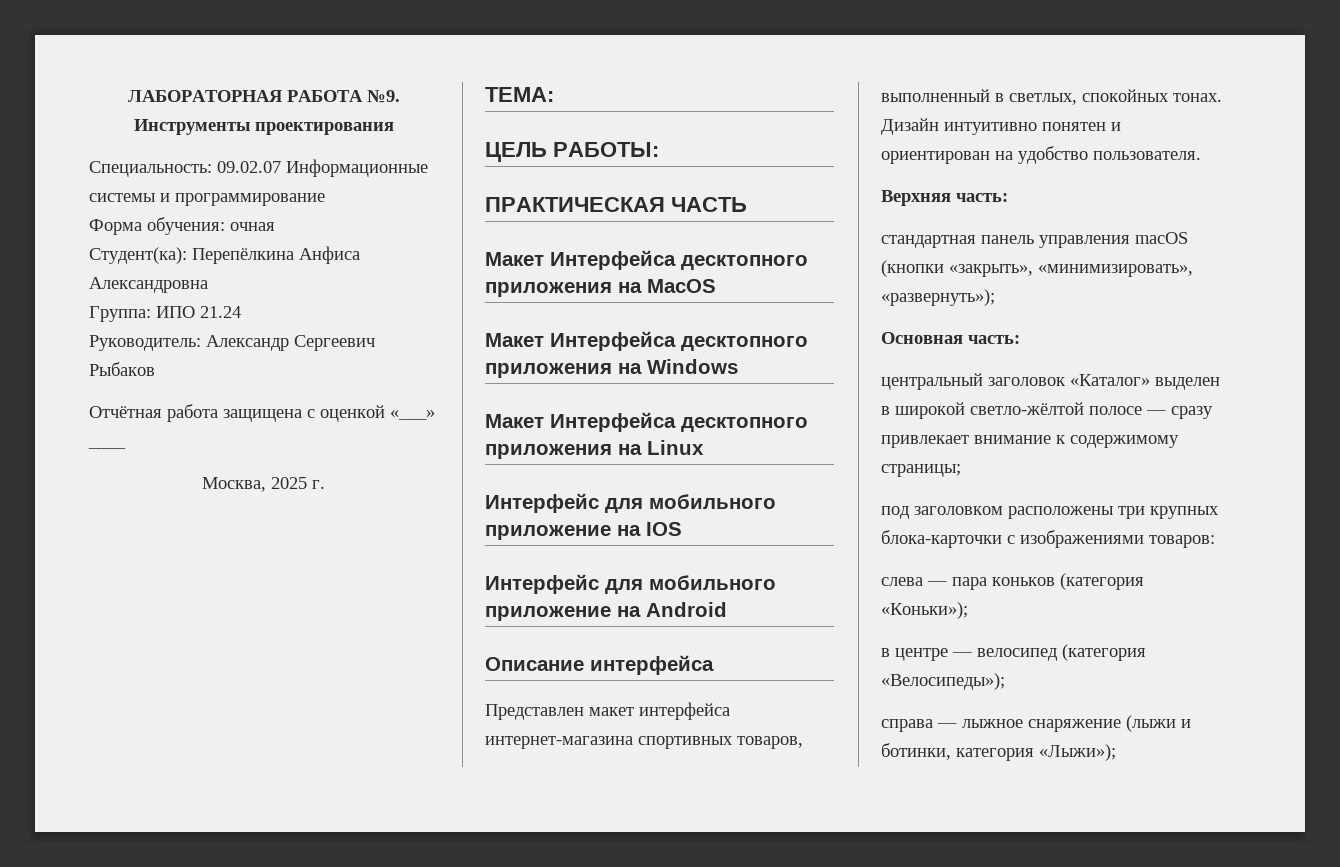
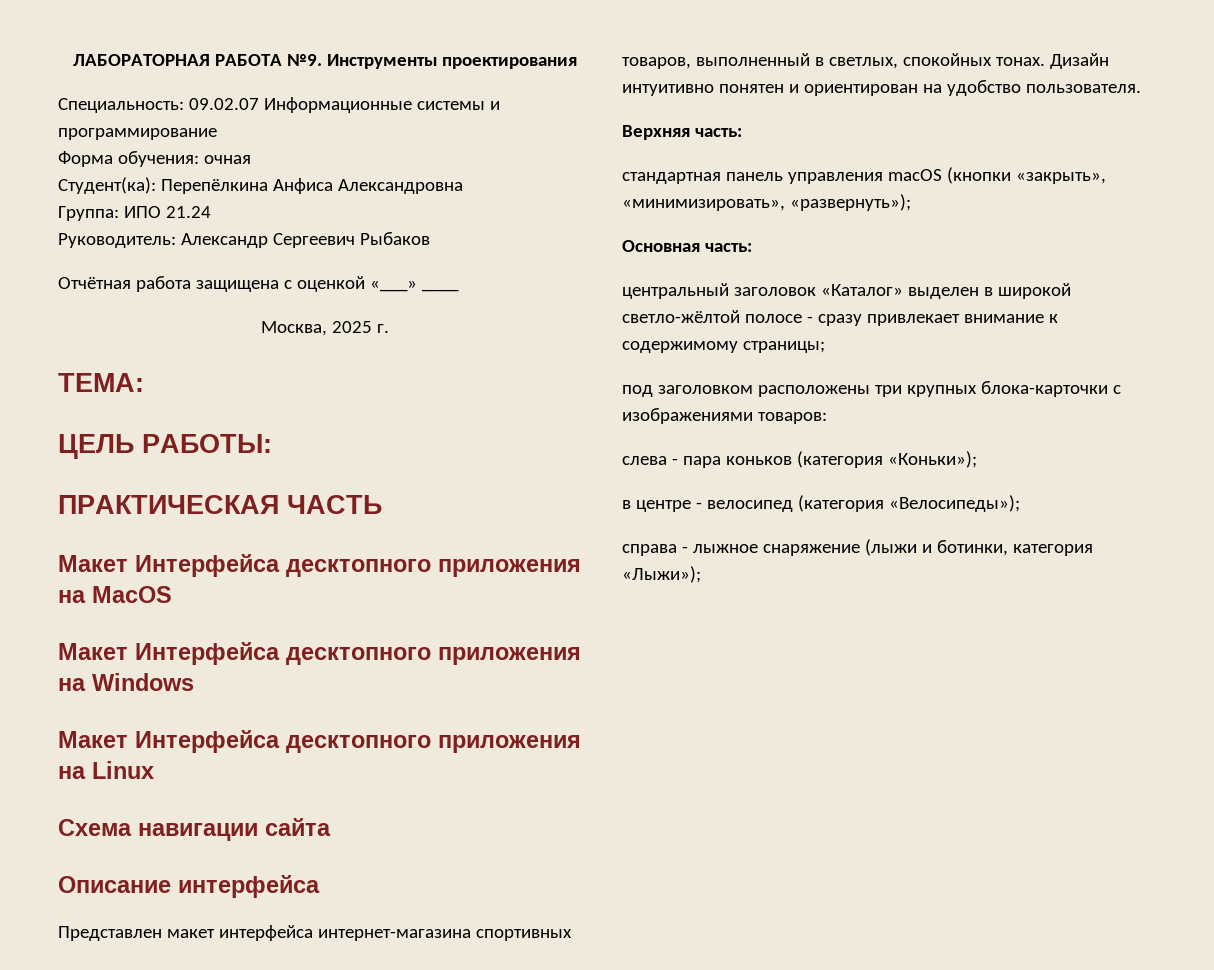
- Интерфейс для мобильного приложение на IOS
- Интерфейс для мобильного приложение на Android
+ Схема навигации сайта
- центральный заголовок «Каталог» выделен в широкой светло-жёлтой полосе — сразу привлекает внимание к содержимому страницы;
+ центральный заголовок «Каталог» выделен в широкой светло-жёлтой полосе - сразу привлекает внимание к содержимому страницы;
- слева — пара коньков (категория «Коньки»);
+ слева - пара коньков (категория «Коньки»);
- в центре — велосипед (категория «Велосипеды»);
+ в центре - велосипед (категория «Велосипеды»);
- справа — лыжное снаряжение (лыжи и ботинки, категория «Лыжи»);
+ справа - лыжное снаряжение (лыжи и ботинки, категория «Лыжи»);

